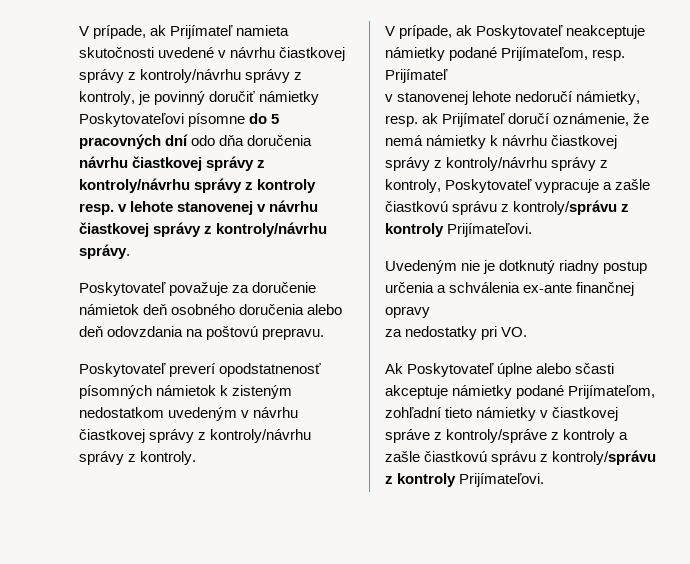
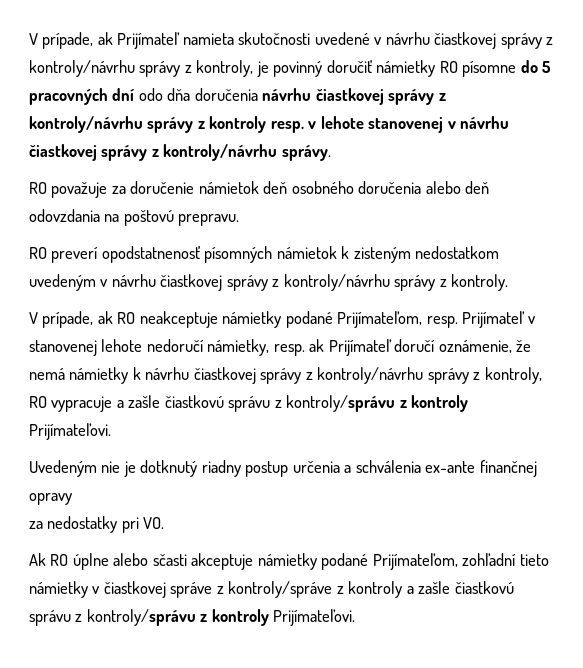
- V prípade, ak Prijímateľ namieta skutočnosti uvedené v návrhu čiastkovej správy z kontroly/návrhu správy z kontroly, je povinný doručiť námietky Poskytovateľovi písomne do 5 pracovných dní odo dňa doručenia návrhu čiastkovej správy z kontroly/návrhu správy z kontroly resp. v lehote stanovenej v návrhu čiastkovej správy z kontroly/návrhu správy.
+ V prípade, ak Prijímateľ namieta skutočnosti uvedené v návrhu čiastkovej správy z kontroly/návrhu správy z kontroly, je povinný doručiť námietky RO písomne do 5 pracovných dní odo dňa doručenia návrhu čiastkovej správy z kontroly/návrhu správy z kontroly resp. v lehote stanovenej v návrhu čiastkovej správy z kontroly/návrhu správy.
- Poskytovateľ považuje za doručenie námietok deň osobného doručenia alebo deň odovzdania na poštovú prepravu.
+ RO považuje za doručenie námietok deň osobného doručenia alebo deň odovzdania na poštovú prepravu.
- Poskytovateľ preverí opodstatnenosť písomných námietok k zisteným nedostatkom uvedeným v návrhu čiastkovej správy z kontroly/návrhu správy z kontroly.
+ RO preverí opodstatnenosť písomných námietok k zisteným nedostatkom uvedeným v návrhu čiastkovej správy z kontroly/návrhu správy z kontroly.
- V prípade, ak Poskytovateľ neakceptuje námietky podané Prijímateľom, resp. Prijímateľ
- v stanovenej lehote nedoručí námietky, resp. ak Prijímateľ doručí oznámenie, že nemá námietky k návrhu čiastkovej správy z kontroly/návrhu správy z kontroly, Poskytovateľ vypracuje a zašle čiastkovú správu z kontroly/správu z kontroly Prijímateľovi.
+ V prípade, ak RO neakceptuje námietky podané Prijímateľom, resp. Prijímateľ v stanovenej lehote nedoručí námietky, resp. ak Prijímateľ doručí oznámenie, že nemá námietky k návrhu čiastkovej správy z kontroly/návrhu správy z kontroly, RO vypracuje a zašle čiastkovú správu z kontroly/správu z kontroly Prijímateľovi.
- Ak Poskytovateľ úplne alebo sčasti akceptuje námietky podané Prijímateľom, zohľadní tieto námietky v čiastkovej správe z kontroly/správe z kontroly a zašle čiastkovú správu z kontroly/správu z kontroly Prijímateľovi.
+ Ak RO úplne alebo sčasti akceptuje námietky podané Prijímateľom, zohľadní tieto námietky v čiastkovej správe z kontroly/správe z kontroly a zašle čiastkovú správu z kontroly/správu z kontroly Prijímateľovi.

